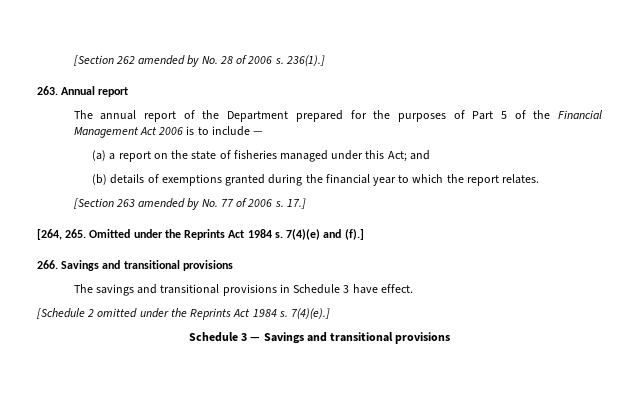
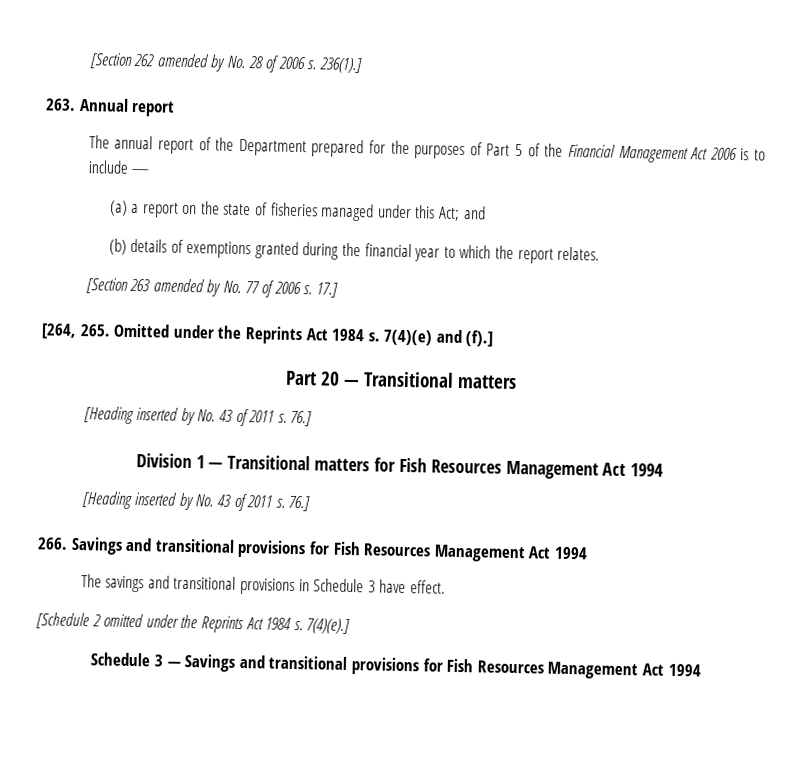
+ Part 20 — Transitional matters
+ [Heading inserted by No. 43 of 2011 s. 76.]
+ Division 1 — Transitional matters for Fish Resources Management Act 1994
+ [Heading inserted by No. 43 of 2011 s. 76.]
- 266. Savings and transitional provisions
+ 266. Savings and transitional provisions for Fish Resources Management Act 1994
- Schedule 3 — Savings and transitional provisions
+ Schedule 3 — Savings and transitional provisions for Fish Resources Management Act 1994

